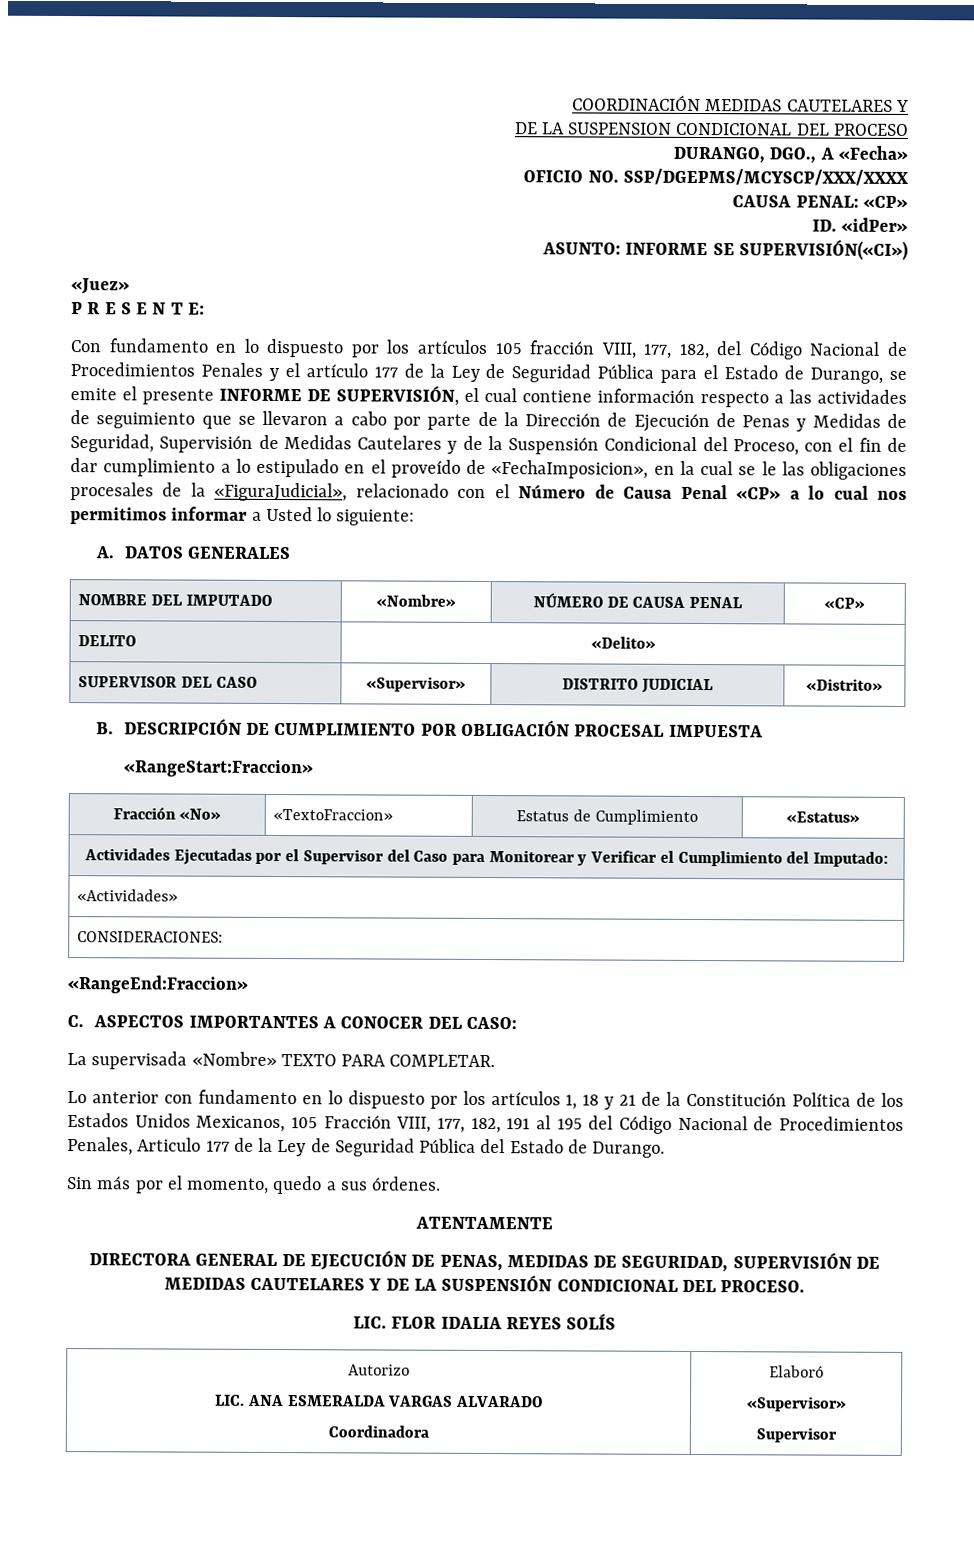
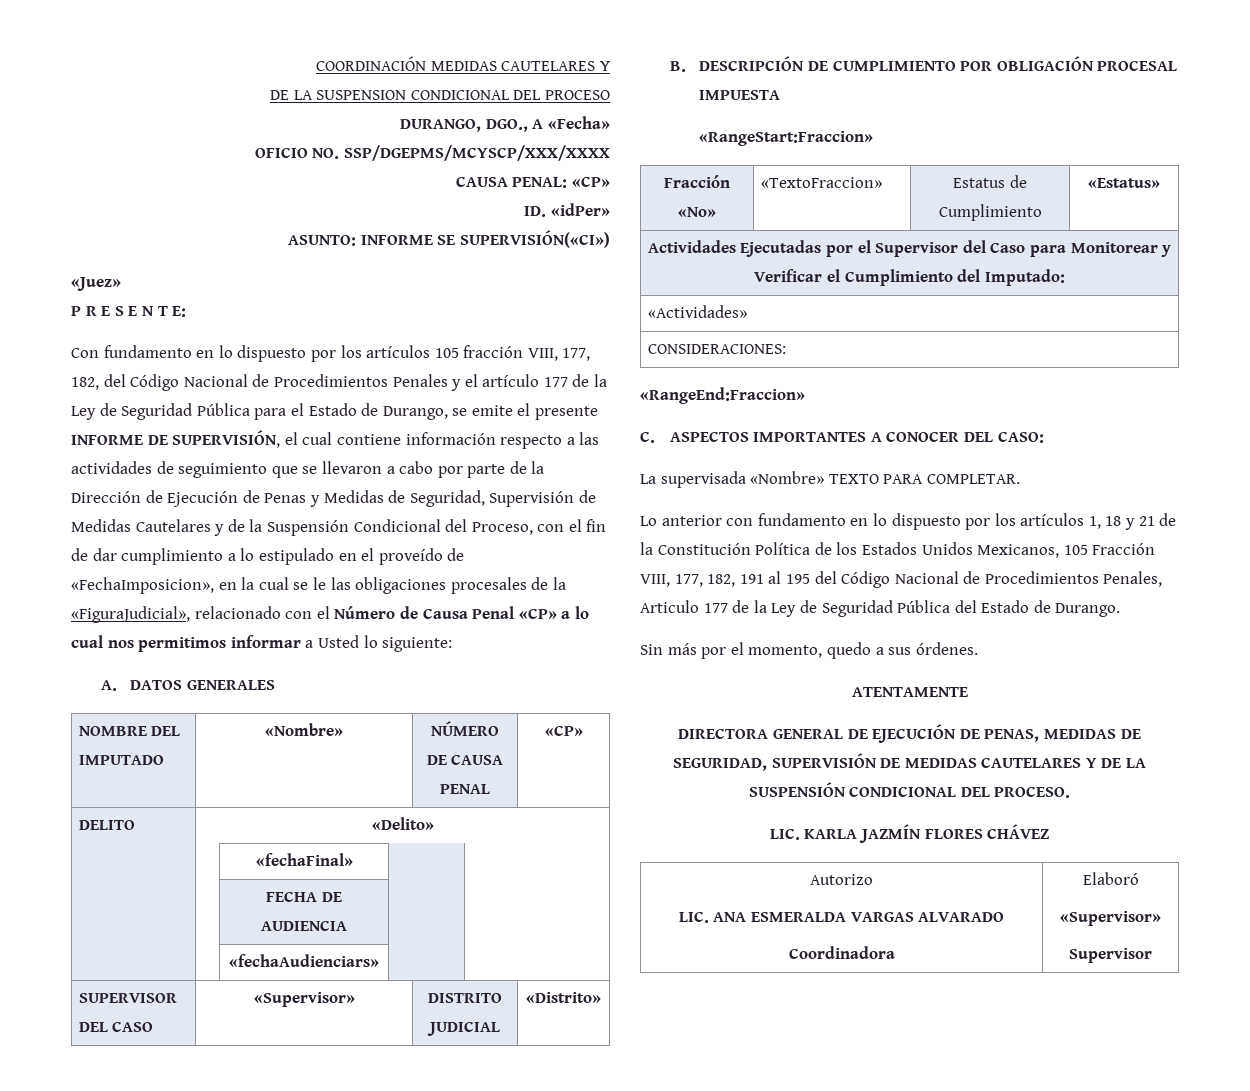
+ | | «fechaFinal» | |
+ | | FECHA DE AUDIENCIA | |
+ | | «fechaAudienciars» | |
- LIC. FLOR IDALIA REYES SOLÍS
+ LIC. KARLA JAZMÍN FLORES CHÁVEZ

